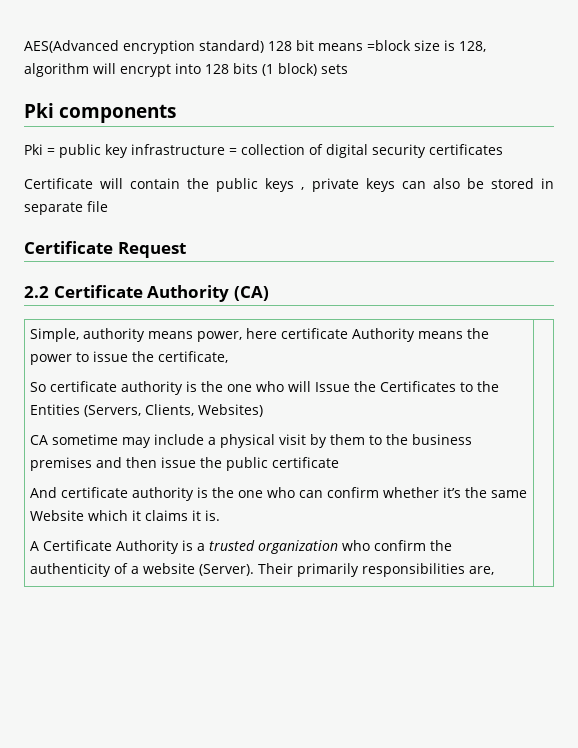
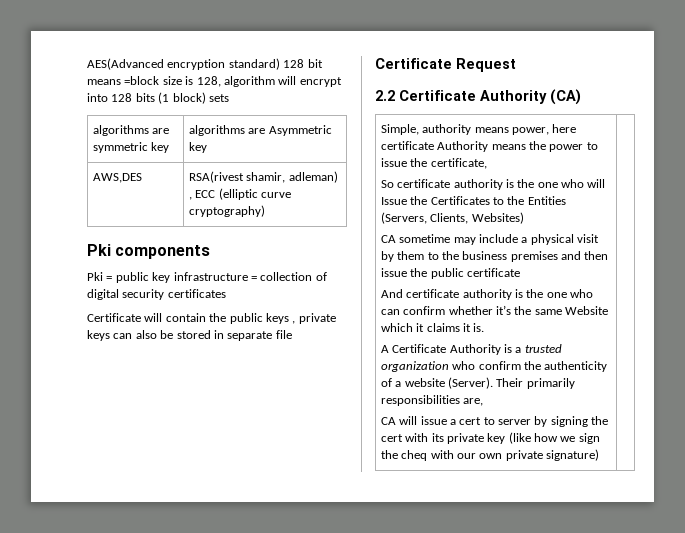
+ algorithms are symmetric key | algorithms are Asymmetric key
+ AWS,DES | RSA(rivest shamir, adleman) , ECC (elliptic curve cryptography)
+ CA will issue a cert to server by signing the cert with its private key (like how we sign the cheq with our own private signature)

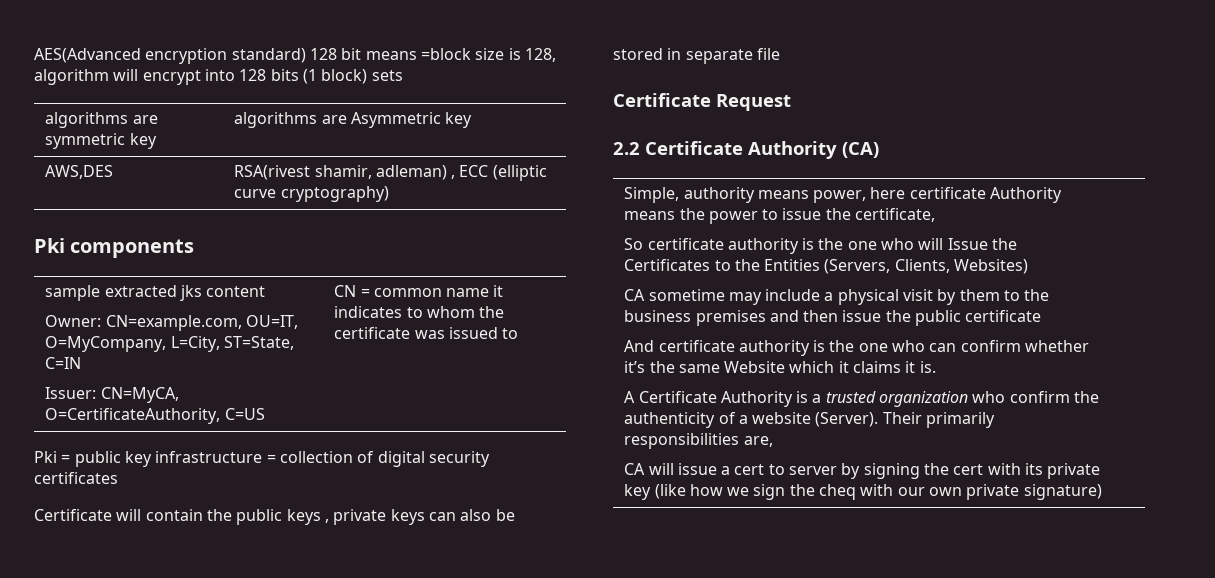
+ sample extracted jks content
+ Owner: CN=example.com, OU=IT, O=MyCompany, L=City, ST=State, C=IN
+ Issuer: CN=MyCA, O=CertificateAuthority, C=US | CN = common name it indicates to whom the certificate was issued to

